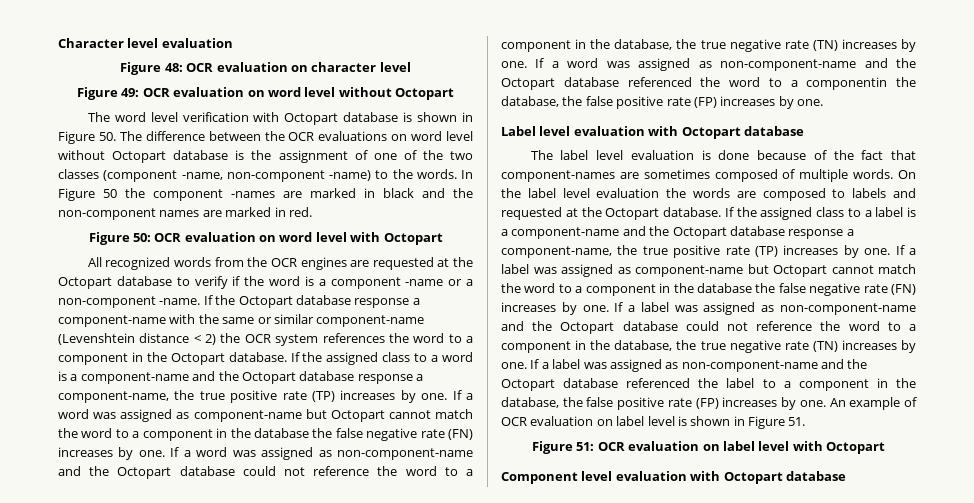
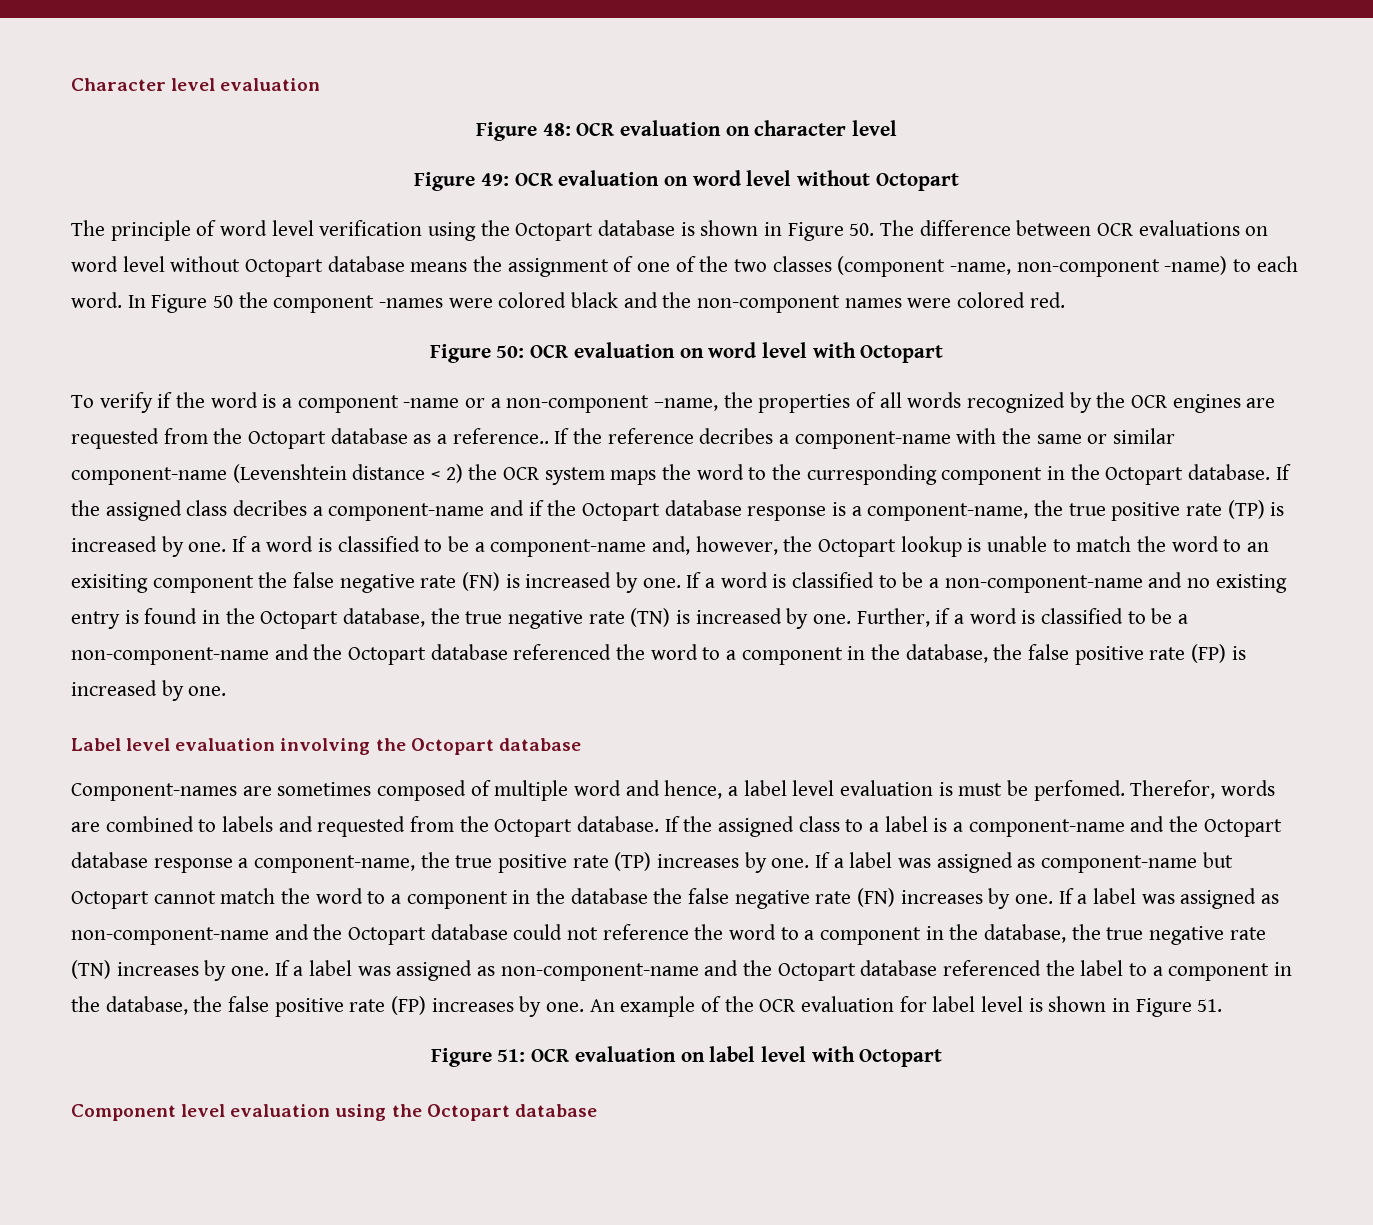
- The word level verification with Octopart database is shown in Figure 50. The difference between the OCR evaluations on word level without Octopart database is the assignment of one of the two classes (component -name, non-component -name) to the words.
+ The principle of word level verification using the Octopart database is shown in Figure 50. The difference between OCR evaluations on word level without Octopart database means the assignment of one of the two classes (component -name, non-component -name) to each word.
- In Figure 50 the component -names are marked in black and the non-component names are marked in red.
+ In Figure 50 the component -names were colored black and the non-component names were colored red.
- All recognized words from the OCR engines are requested at the Octopart database to verify if the word is a component -name or a non-component -name. If the Octopart database response a component-name with the same or similar component-name (Levenshtein distance < 2) the OCR system references the word to a component in the Octopart database.
+ To verify if the word is a component -name or a non-component –name, the properties of all words recognized by the OCR engines are requested from the Octopart database as a reference.. If the reference decribes a component-name with the same or similar component-name (Levenshtein distance < 2) the OCR system maps the word to the curresponding component in the Octopart database.
- If the assigned class to a word is a component-name and the Octopart database response a component-name, the true positive rate (TP) increases by one. If a word was assigned as component-name but Octopart cannot match the word to a component in the database the false negative rate (FN) increases by one. If a word was assigned as non-component-name and the Octopart database could not reference the word to a component in the database, the true negative rate (TN) increases by one. If a word was assigned as non-component-name and the Octopart database referenced the word to a componentin the database, the false positive rate (FP) increases by one.
+ If the assigned class decribes a component-name and if the Octopart database response is a component-name, the true positive rate (TP) is increased by one. If a word is classified to be a component-name and, however, the Octopart lookup is unable to match the word to an exisiting component the false negative rate (FN) is increased by one. If a word is classified to be a non-component-name and no existing entry is found in the Octopart database, the true negative rate (TN) is increased by one. Further, if a word is classified to be a non-component-name and the Octopart database referenced the word to a component in the database, the false positive rate (FP) is increased by one.
- Label level evaluation with Octopart database
+ Label level evaluation involving the Octopart database
- The label level evaluation is done because of the fact that component-names are sometimes composed of multiple words. On the label level evaluation the words are composed to labels and requested at the Octopart database.
+ Component-names are sometimes composed of multiple word and hence, a label level evaluation is must be perfomed. Therefor, words are combined to labels and requested from the Octopart database.
- An example of OCR evaluation on label level is shown in Figure 51.
+ An example of the OCR evaluation for label level is shown in Figure 51.
- Component level evaluation with Octopart database
+ Component level evaluation using the Octopart database

